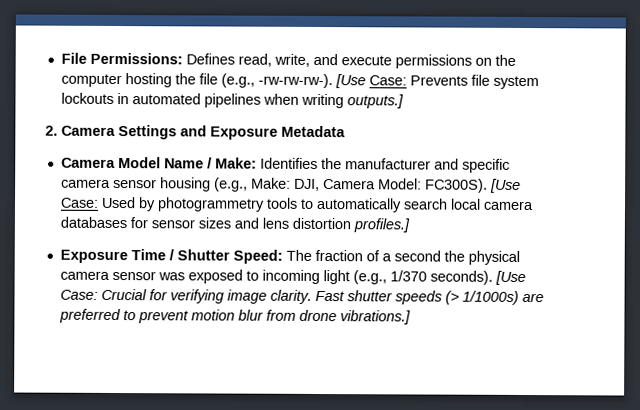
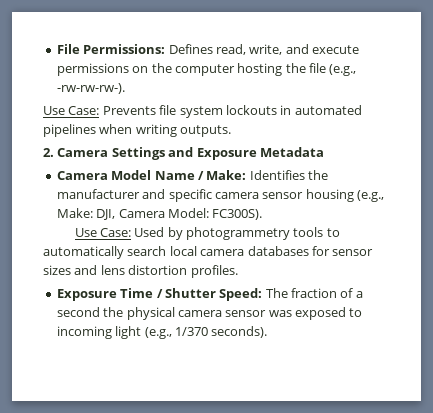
- File Permissions: Defines read, write, and execute permissions on the computer hosting the file (e.g., -rw-rw-rw-). [Use Case: Prevents file system lockouts in automated pipelines when writing outputs.]
+ File Permissions: Defines read, write, and execute permissions on the computer hosting the file (e.g., -rw-rw-rw-).
+ Use Case: Prevents file system lockouts in automated pipelines when writing outputs.
- Camera Model Name / Make: Identifies the manufacturer and specific camera sensor housing (e.g., Make: DJI, Camera Model: FC300S). [Use Case: Used by photogrammetry tools to automatically search local camera databases for sensor sizes and lens distortion profiles.]
+ Camera Model Name / Make: Identifies the manufacturer and specific camera sensor housing (e.g., Make: DJI, Camera Model: FC300S).
+ Use Case: Used by photogrammetry tools to automatically search local camera databases for sensor sizes and lens distortion profiles.
- [Use Case: Crucial for verifying image clarity. Fast shutter speeds (> 1/1000s) are preferred to prevent motion blur from drone vibrations.]

